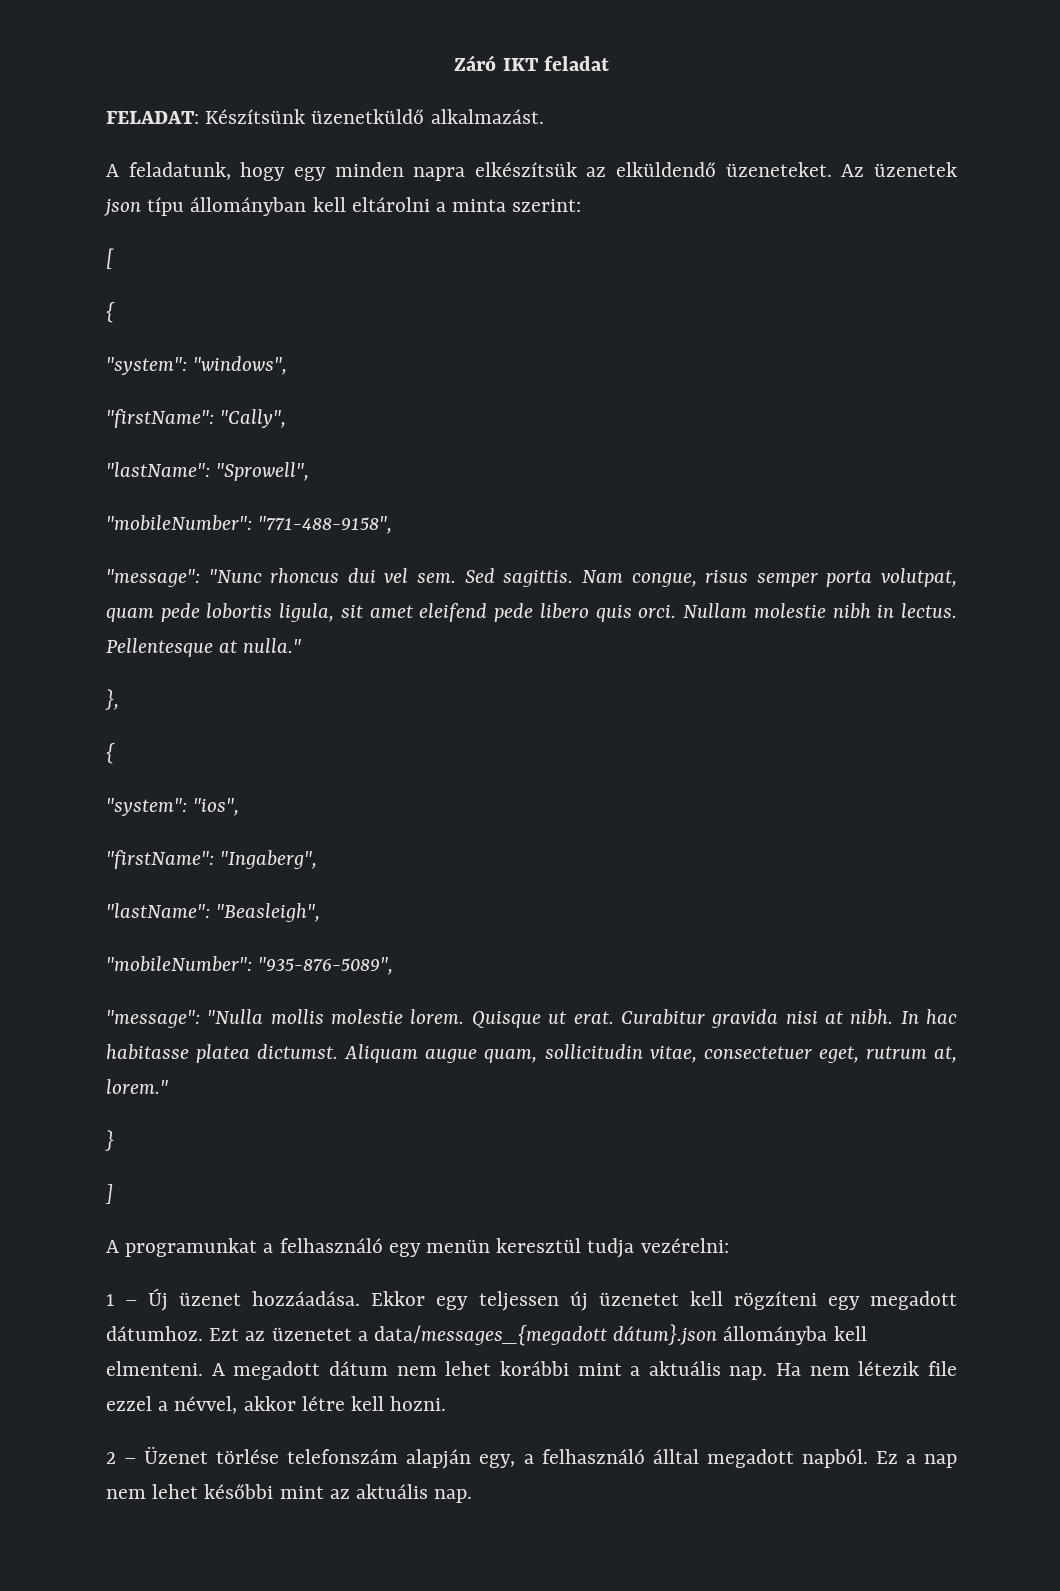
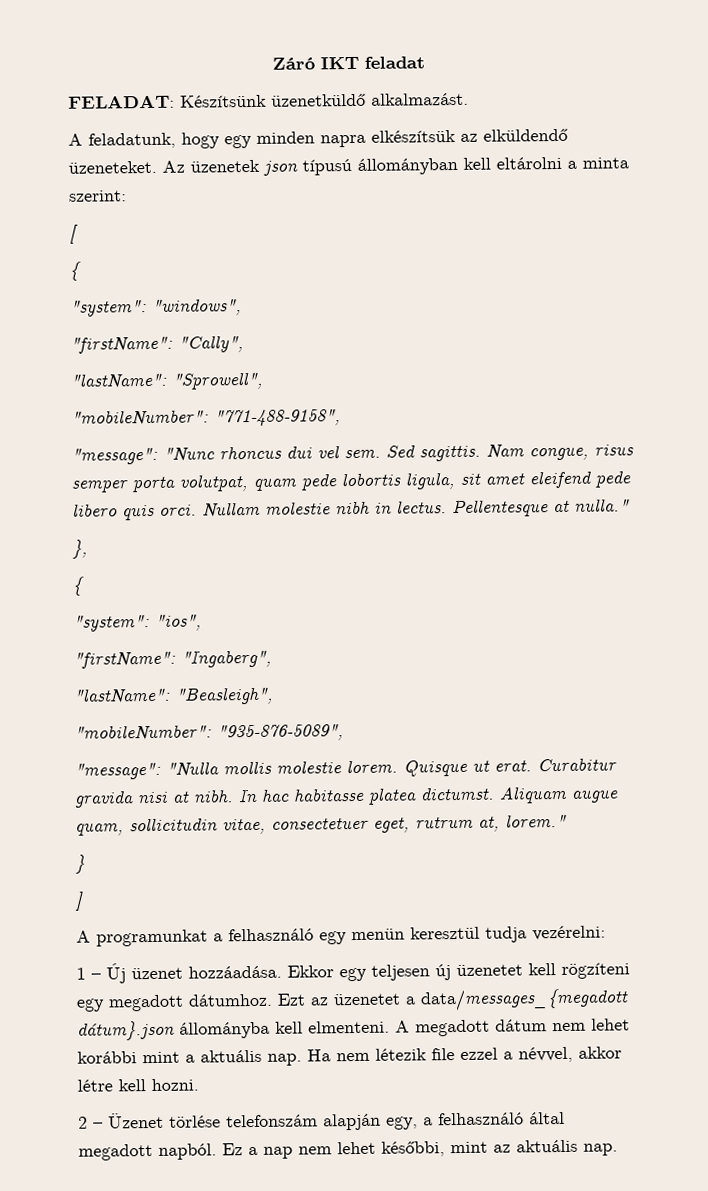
- Az üzenetek json típu állományban kell eltárolni a minta szerint:
+ Az üzenetek json típusú állományban kell eltárolni a minta szerint:
- Ekkor egy teljessen új üzenetet kell rögzíteni egy megadott dátumhoz.
+ Ekkor egy teljesen új üzenetet kell rögzíteni egy megadott dátumhoz.
- 2 – Üzenet törlése telefonszám alapján egy, a felhasználó álltal megadott napból.
+ 2 – Üzenet törlése telefonszám alapján egy, a felhasználó által megadott napból.
- Ez a nap nem lehet későbbi mint az aktuális nap.
+ Ez a nap nem lehet későbbi, mint az aktuális nap.

